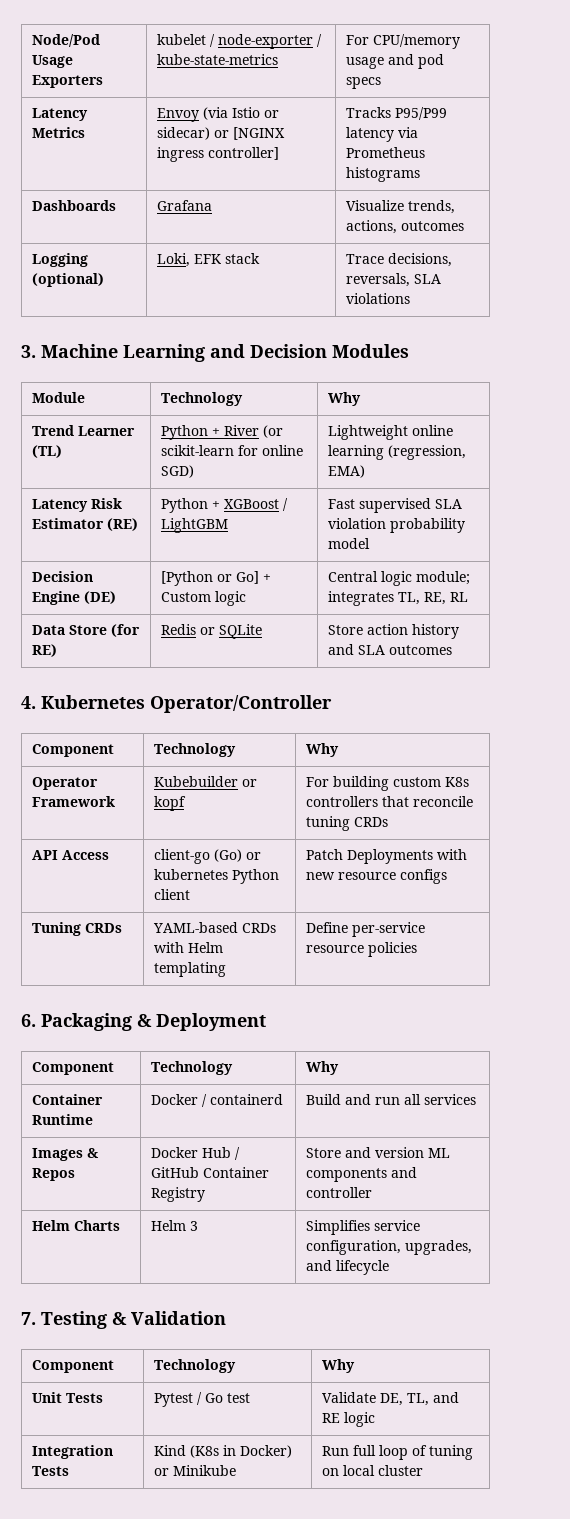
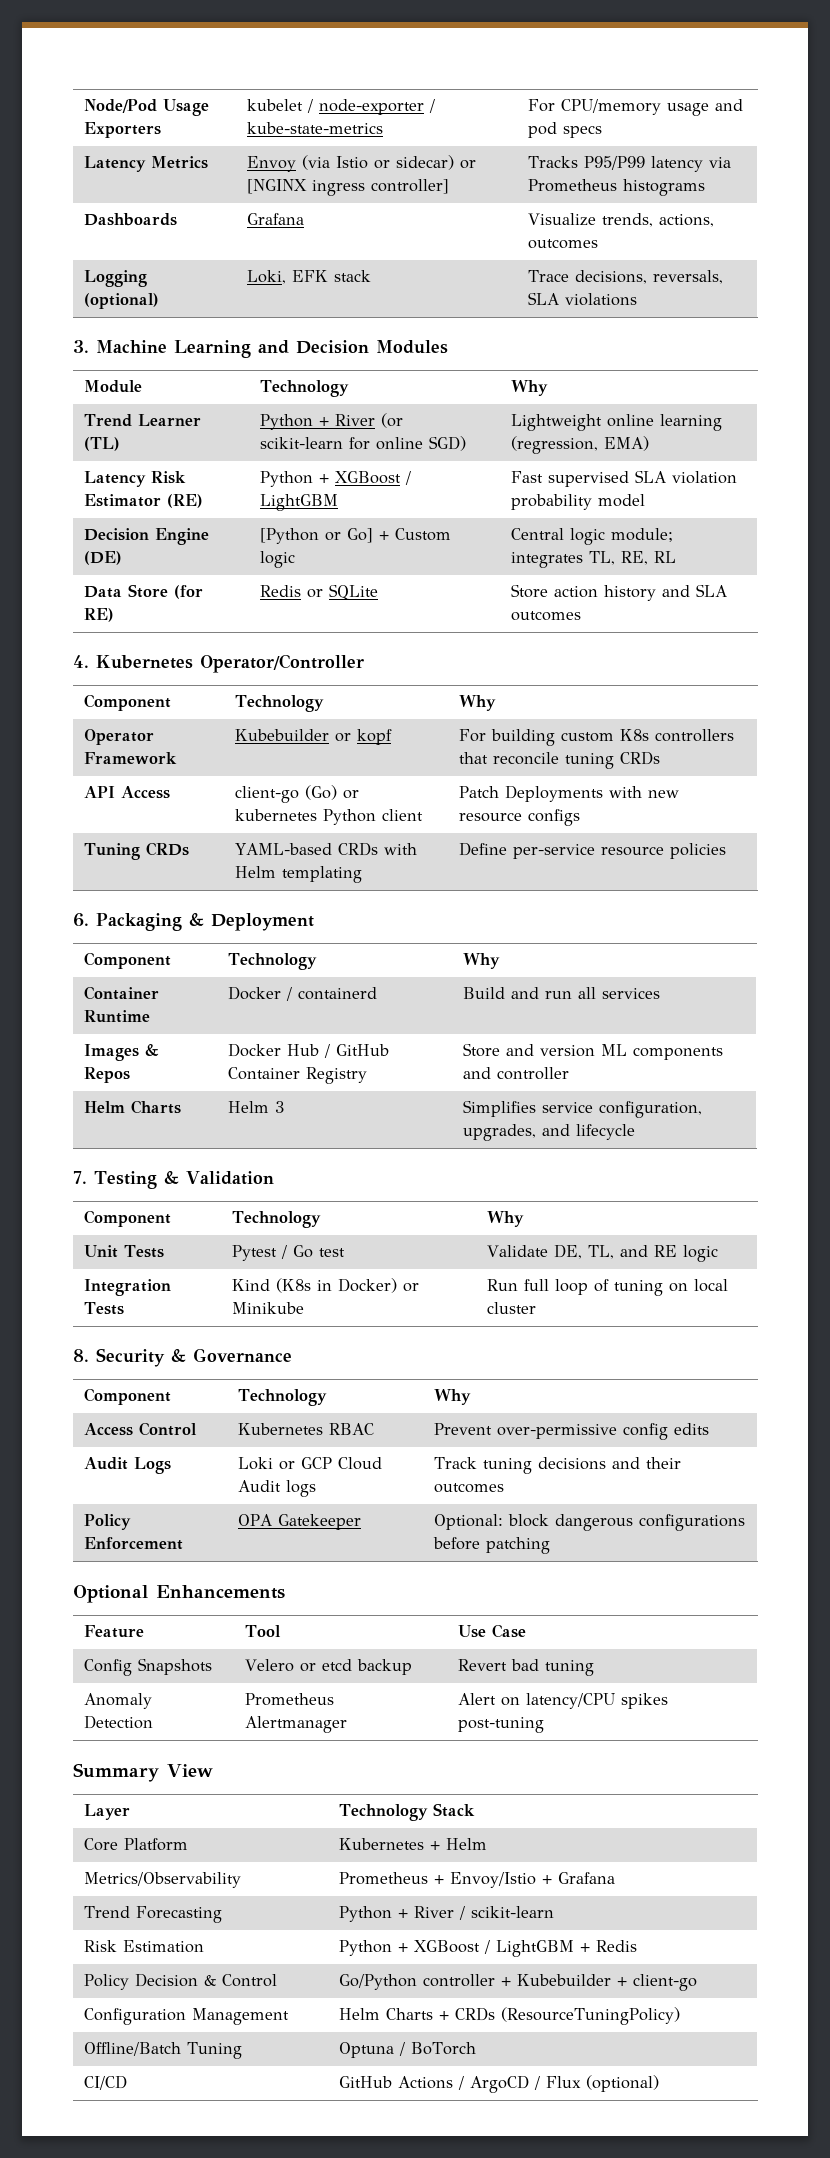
+ 8. Security & Governance
+ Component | Technology | Why
+ Access Control | Kubernetes RBAC | Prevent over-permissive config edits
+ Audit Logs | Loki or GCP Cloud Audit logs | Track tuning decisions and their outcomes
+ Policy Enforcement | OPA Gatekeeper | Optional: block dangerous configurations before patching
+ Optional Enhancements
+ Feature | Tool | Use Case
+ Config Snapshots | Velero or etcd backup | Revert bad tuning
+ Anomaly Detection | Prometheus Alertmanager | Alert on latency/CPU spikes post-tuning
+ Summary View
+ Layer | Technology Stack
+ Core Platform | Kubernetes + Helm
+ Metrics/Observability | Prometheus + Envoy/Istio + Grafana
+ Trend Forecasting | Python + River / scikit-learn
+ Risk Estimation | Python + XGBoost / LightGBM + Redis
+ Policy Decision & Control | Go/Python controller + Kubebuilder + client-go
+ Configuration Management | Helm Charts + CRDs (ResourceTuningPolicy)
+ Offline/Batch Tuning | Optuna / BoTorch
+ CI/CD | GitHub Actions / ArgoCD / Flux (optional)

